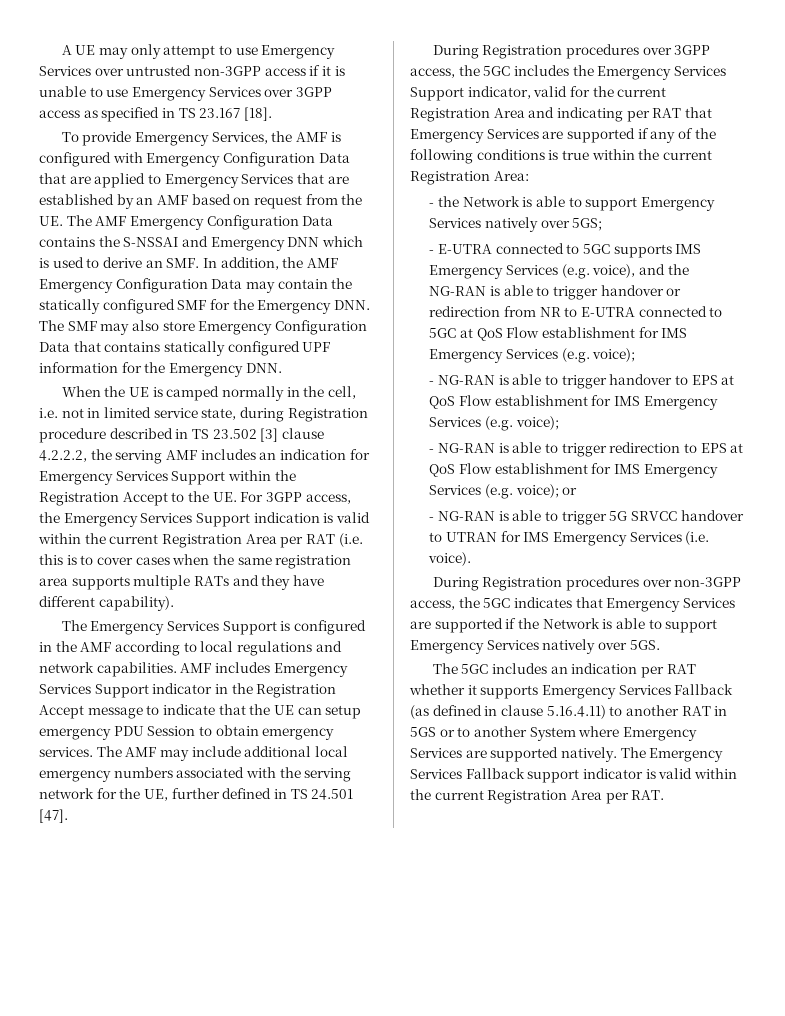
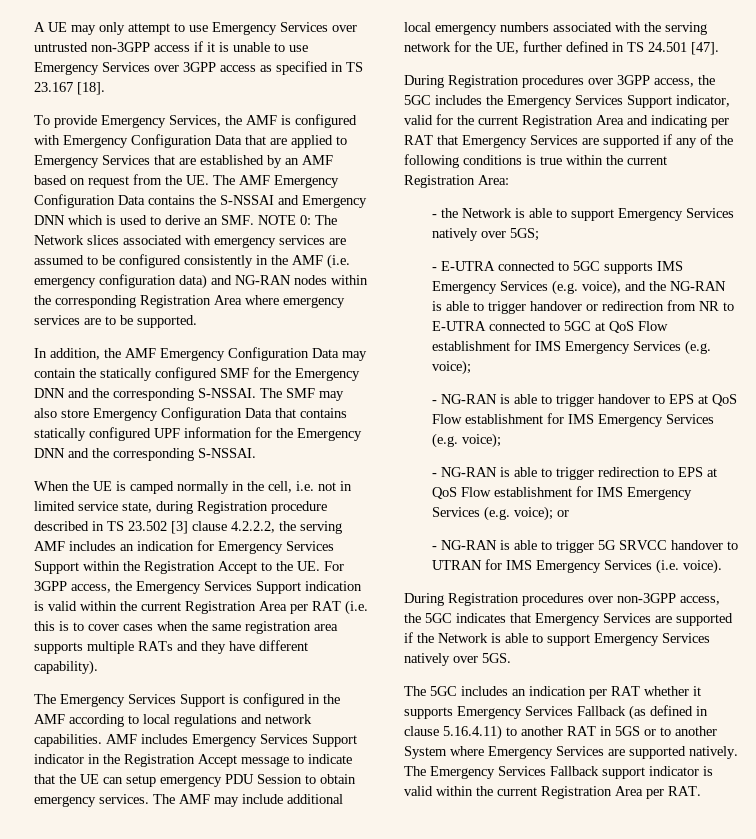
- To provide Emergency Services, the AMF is configured with Emergency Configuration Data that are applied to Emergency Services that are established by an AMF based on request from the UE. The AMF Emergency Configuration Data contains the S-NSSAI and Emergency DNN which is used to derive an SMF. In addition, the AMF Emergency Configuration Data may contain the statically configured SMF for the Emergency DNN. The SMF may also store Emergency Configuration Data that contains statically configured UPF information for the Emergency DNN.
+ To provide Emergency Services, the AMF is configured with Emergency Configuration Data that are applied to Emergency Services that are established by an AMF based on request from the UE. The AMF Emergency Configuration Data contains the S-NSSAI and Emergency DNN which is used to derive an SMF. NOTE 0: The Network slices associated with emergency services are assumed to be configured consistently in the AMF (i.e. emergency configuration data) and NG-RAN nodes within the corresponding Registration Area where emergency services are to be supported.
+ In addition, the AMF Emergency Configuration Data may contain the statically configured SMF for the Emergency DNN and the corresponding S-NSSAI. The SMF may also store Emergency Configuration Data that contains statically configured UPF information for the Emergency DNN and the corresponding S-NSSAI.

